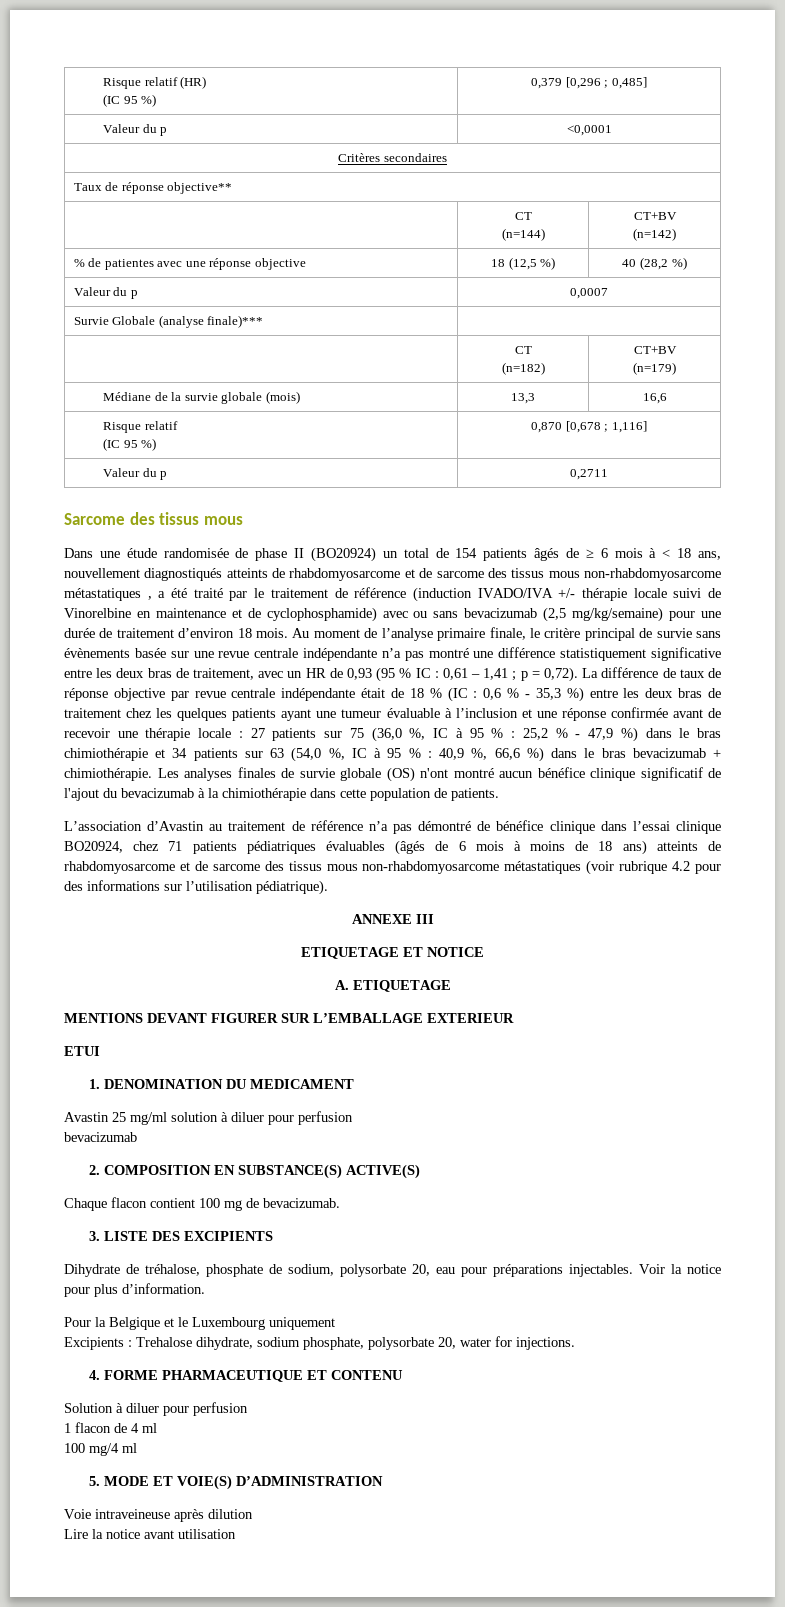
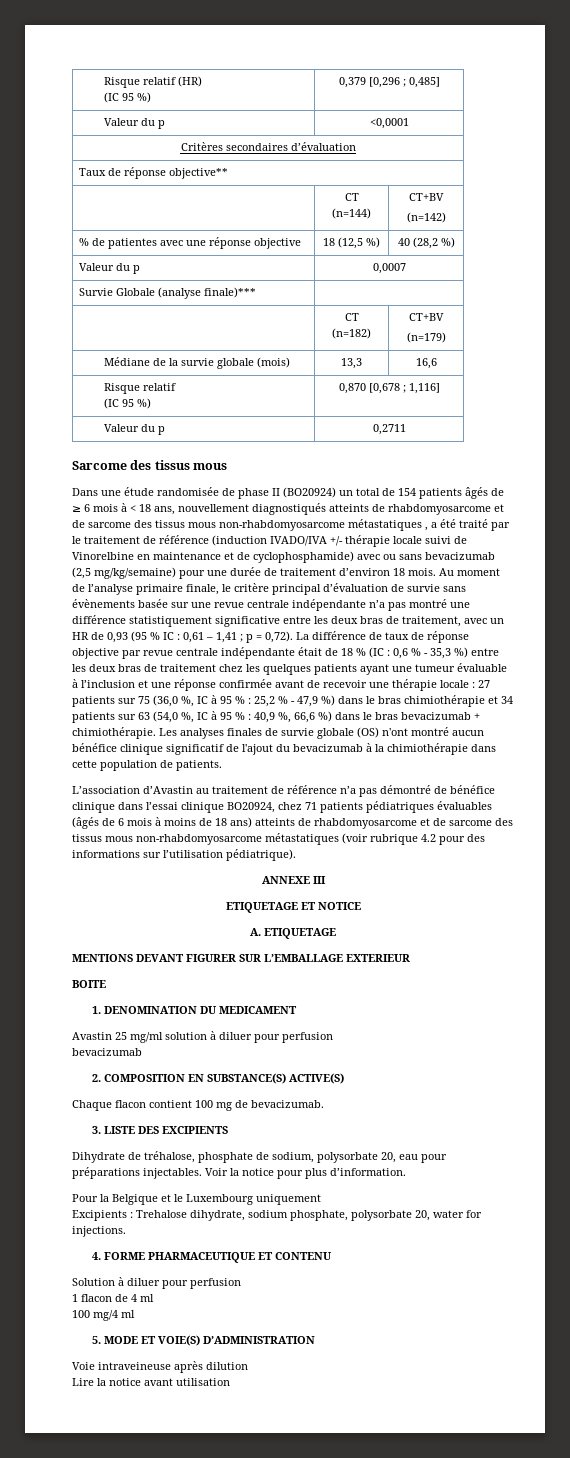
- Critères secondaires
+ Critères secondaires d’évaluation
- Au moment de l’analyse primaire finale, le critère principal de survie sans évènements basée sur une revue centrale indépendante n’a pas montré une différence statistiquement significative entre les deux bras de traitement, avec un HR de 0,93 (95 % IC : 0,61 – 1,41 ; p = 0,72).
+ Au moment de l’analyse primaire finale, le critère principal d’évaluation de survie sans évènements basée sur une revue centrale indépendante n’a pas montré une différence statistiquement significative entre les deux bras de traitement, avec un HR de 0,93 (95 % IC : 0,61 – 1,41 ; p = 0,72).
- ETUI
+ BOITE

